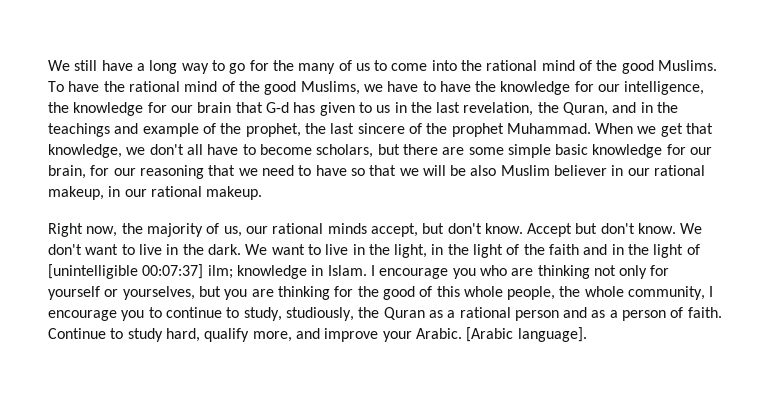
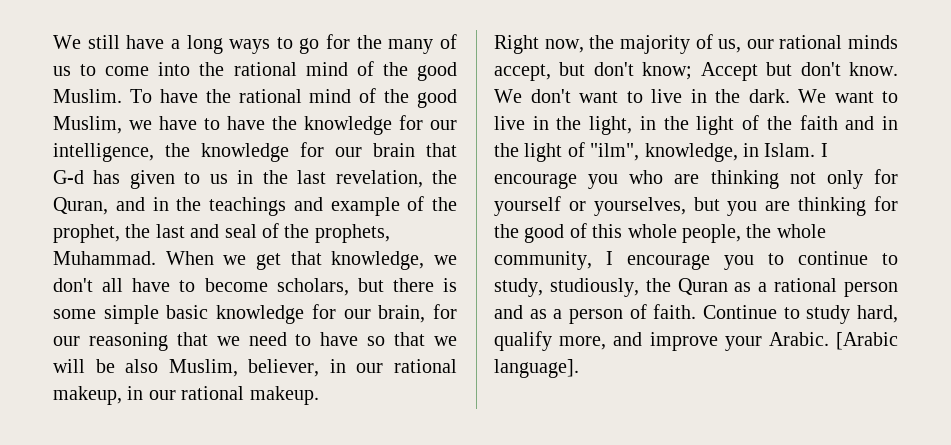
- We still have a long way to go for the many of us to come into the rational mind of the good Muslims.
+ We still have a long ways to go for the many of us to come into the rational mind of the good Muslim.
- To have the rational mind of the good Muslims, we have to have the knowledge for our intelligence, the knowledge for our brain that G-d has given to us in the last revelation, the Quran, and in the teachings and example of the prophet, the last sincere of the prophet Muhammad.
+ To have the rational mind of the good Muslim, we have to have the knowledge for our intelligence, the knowledge for our brain that G-d has given to us in the last revelation, the Quran, and in the teachings and example of the prophet, the last and seal of the prophets, Muhammad.
- When we get that knowledge, we don't all have to become scholars, but there are some simple basic knowledge for our brain, for our reasoning that we need to have so that we will be also Muslim believer in our rational makeup, in our rational makeup.
+ When we get that knowledge, we don't all have to become scholars, but there is some simple basic knowledge for our brain, for our reasoning that we need to have so that we will be also Muslim, believer, in our rational makeup, in our rational makeup.
- Right now, the majority of us, our rational minds accept, but don't know. Accept but don't know.
+ Right now, the majority of us, our rational minds accept, but don't know; Accept but don't know.
- We want to live in the light, in the light of the faith and in the light of [unintelligible 00:07:37] ilm; knowledge in Islam.
+ We want to live in the light, in the light of the faith and in the light of "ilm", knowledge, in Islam.

